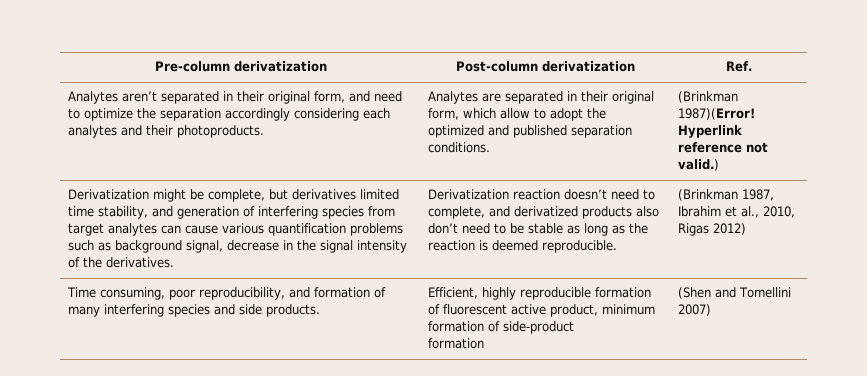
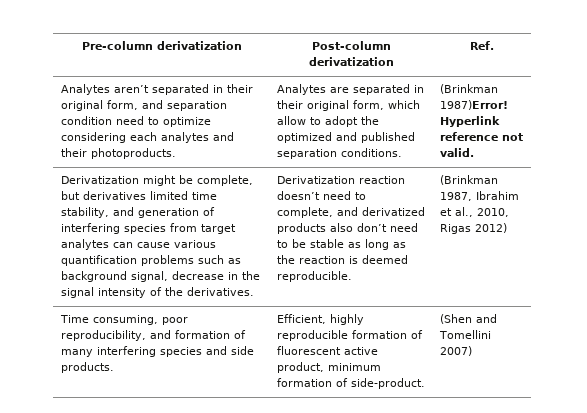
- Analytes aren’t separated in their original form, and need to optimize the separation accordingly considering each analytes and their photoproducts.
+ Analytes aren’t separated in their original form, and separation condition need to optimize considering each analytes and their photoproducts.
- (Brinkman 1987)(Error!
+ (Brinkman 1987)Error!
- Hyperlink reference not valid.)
+ Hyperlink reference not valid.
- Time consuming, poor reproducibility, and formation of many interfering species and side products. | Efficient, highly reproducible formation of fluorescent active product, minimum formation of side-product
- formation | (Shen and Tomellini 2007)
+ Time consuming, poor reproducibility, and formation of many interfering species and side products. | Efficient, highly reproducible formation of fluorescent active product, minimum formation of side-product. | (Shen and Tomellini 2007)

